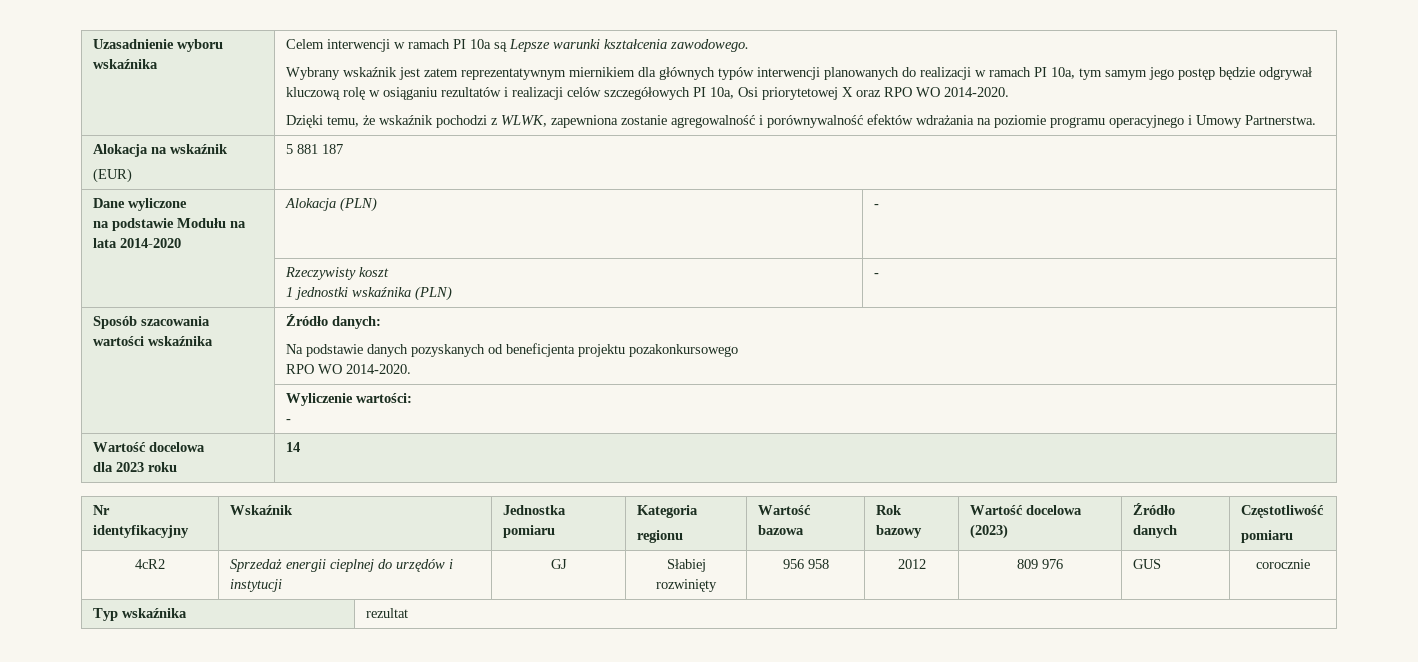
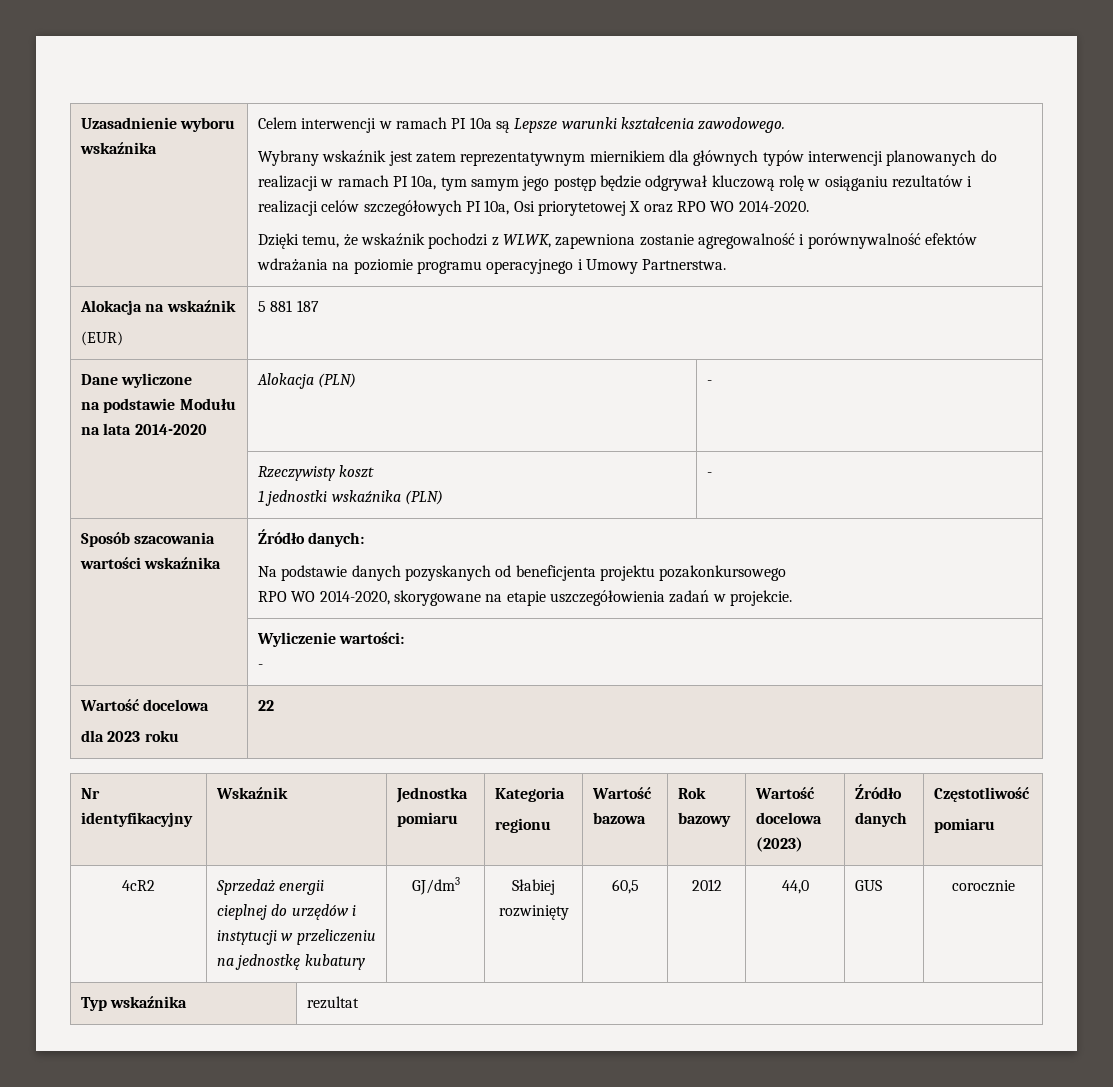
  Sposób szacowania wartości wskaźnika | Źródło danych:
  Na podstawie danych pozyskanych od beneficjenta projektu pozakonkursowego
- RPO WO 2014-2020.
+ RPO WO 2014-2020, skorygowane na etapie uszczegółowienia zadań w projekcie.
  | Wyliczenie wartości:
  -
  Wartość docelowa
- dla 2023 roku | 14
+ dla 2023 roku | 22
- 4cR2 | Sprzedaż energii cieplnej do urzędów i instytucji | GJ | Słabiej rozwinięty | 956 958 | 2012 | 809 976 | GUS | corocznie
+ 4cR2 | Sprzedaż energii cieplnej do urzędów i instytucji w przeliczeniu na jednostkę kubatury | GJ/dm3 | Słabiej rozwinięty | 60,5 | 2012 | 44,0 | GUS | corocznie

